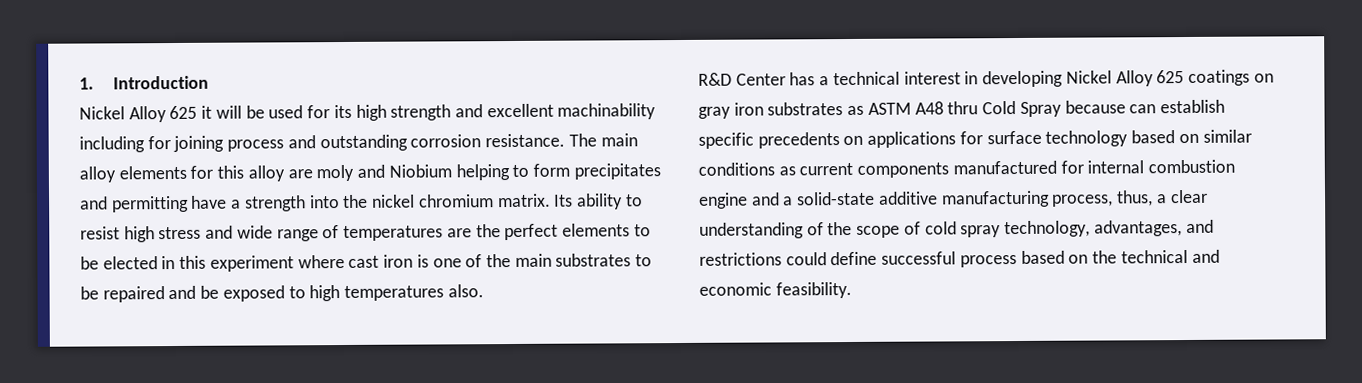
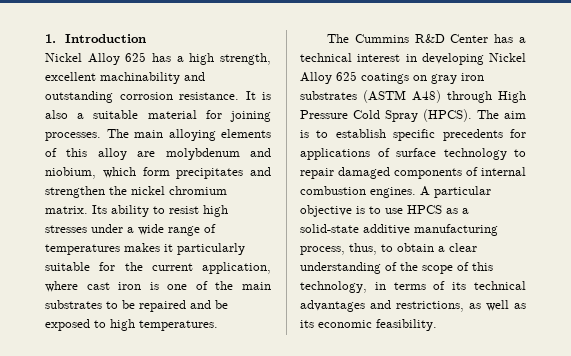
- Nickel Alloy 625 it will be used for its high strength and excellent machinability including for joining process and outstanding corrosion resistance. The main alloy elements for this alloy are moly and Niobium helping to form precipitates and permitting have a strength into the nickel chromium matrix.
+ Nickel Alloy 625 has a high strength, excellent machinability and outstanding corrosion resistance. It is also a suitable material for joining processes. The main alloying elements of this alloy are molybdenum and niobium, which form precipitates and strengthen the nickel chromium matrix.
- Its ability to resist high stress and wide range of temperatures are the perfect elements to be elected in this experiment where cast iron is one of the main substrates to be repaired and be exposed to high temperatures also.
- R&D Center has a technical interest in developing Nickel Alloy 625 coatings on gray iron substrates as ASTM A48 thru Cold Spray because can establish specific precedents on applications for surface technology based on similar conditions as current components manufactured for internal combustion engine and a solid-state additive manufacturing process, thus, a clear understanding of the scope of cold spray technology, advantages, and restrictions could define successful process based on the technical and economic feasibility.
+ Its ability to resist high stresses under a wide range of temperatures makes it particularly suitable for the current application, where cast iron is one of the main substrates to be repaired and be exposed to high temperatures.
+ The Cummins R&D Center has a technical interest in developing Nickel Alloy 625 coatings on gray iron substrates (ASTM A48) through High Pressure Cold Spray (HPCS). The aim is to establish specific precedents for applications of surface technology to repair damaged components of internal combustion engines. A particular objective is to use HPCS as a solid-state additive manufacturing process, thus, to obtain a clear understanding of the scope of this technology, in terms of its technical advantages and restrictions, as well as its economic feasibility.

